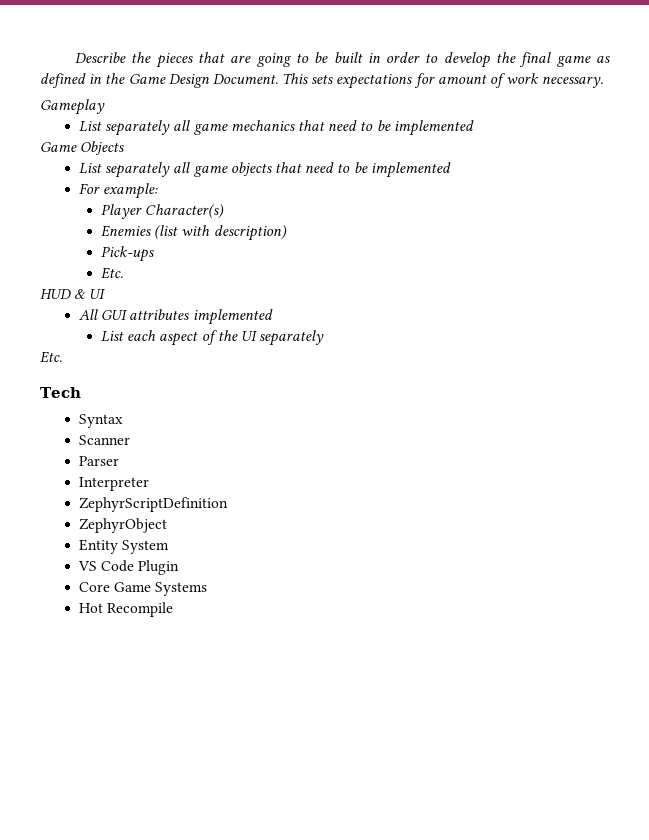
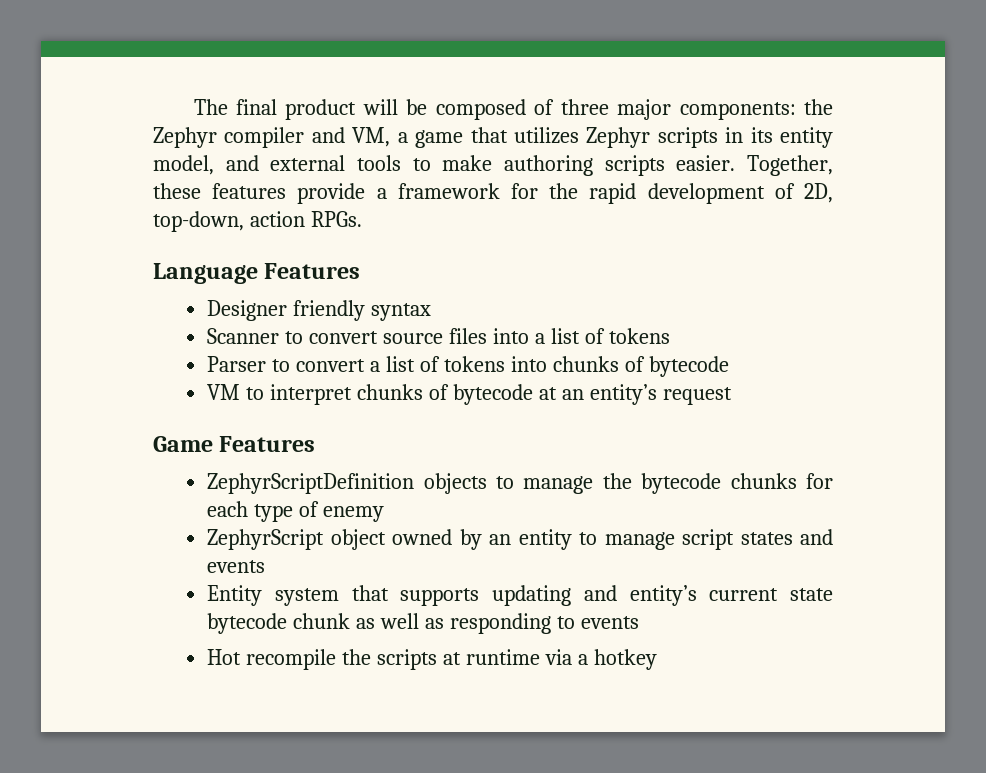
- Describe the pieces that are going to be built in order to develop the final game as defined in the Game Design Document. This sets expectations for amount of work necessary.
- Gameplay
- List separately all game mechanics that need to be implemented
- Game Objects
- List separately all game objects that need to be implemented
- For example:
- Player Character(s)
- Enemies (list with description)
- Pick-ups
- Etc.
- HUD & UI
- All GUI attributes implemented
- List each aspect of the UI separately
- Etc.
- Tech
- Syntax
- Scanner
- Parser
- Interpreter
- ZephyrScriptDefinition
- ZephyrObject
- Entity System
- VS Code Plugin
- Core Game Systems
- Hot Recompile
+ The final product will be composed of three major components: the Zephyr compiler and VM, a game that utilizes Zephyr scripts in its entity model, and external tools to make authoring scripts easier. Together, these features provide a framework for the rapid development of 2D, top-down, action RPGs.
+ Language Features
+ Designer friendly syntax
+ Scanner to convert source files into a list of tokens
+ Parser to convert a list of tokens into chunks of bytecode
+ VM to interpret chunks of bytecode at an entity’s request
+ Game Features
+ ZephyrScriptDefinition objects to manage the bytecode chunks for each type of enemy
+ ZephyrScript object owned by an entity to manage script states and events
+ Entity system that supports updating and entity’s current state bytecode chunk as well as responding to events
+ Hot recompile the scripts at runtime via a hotkey

